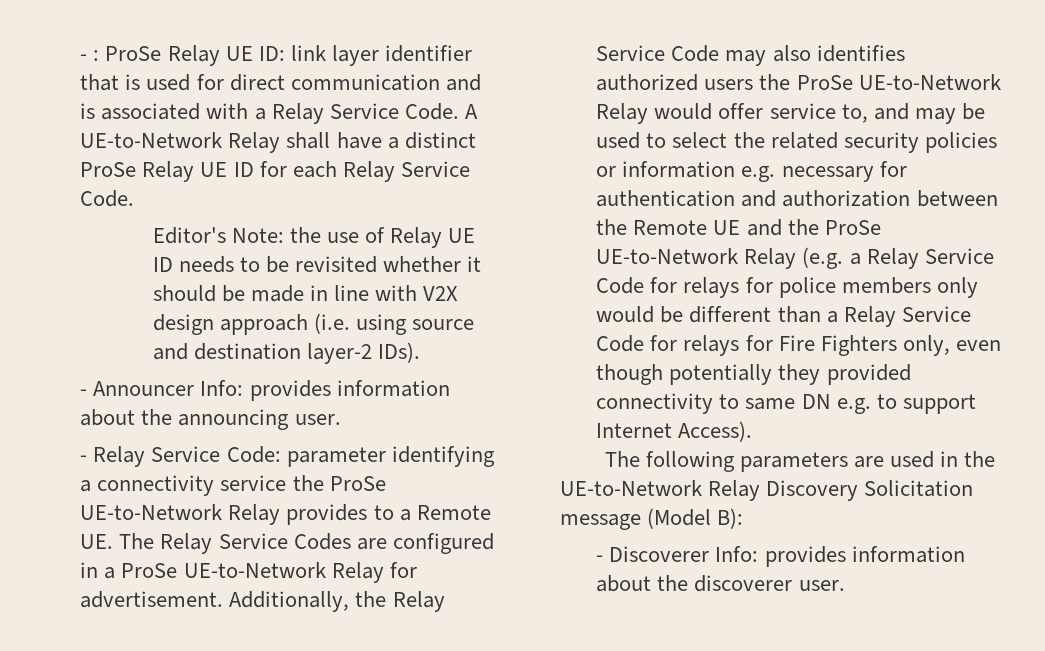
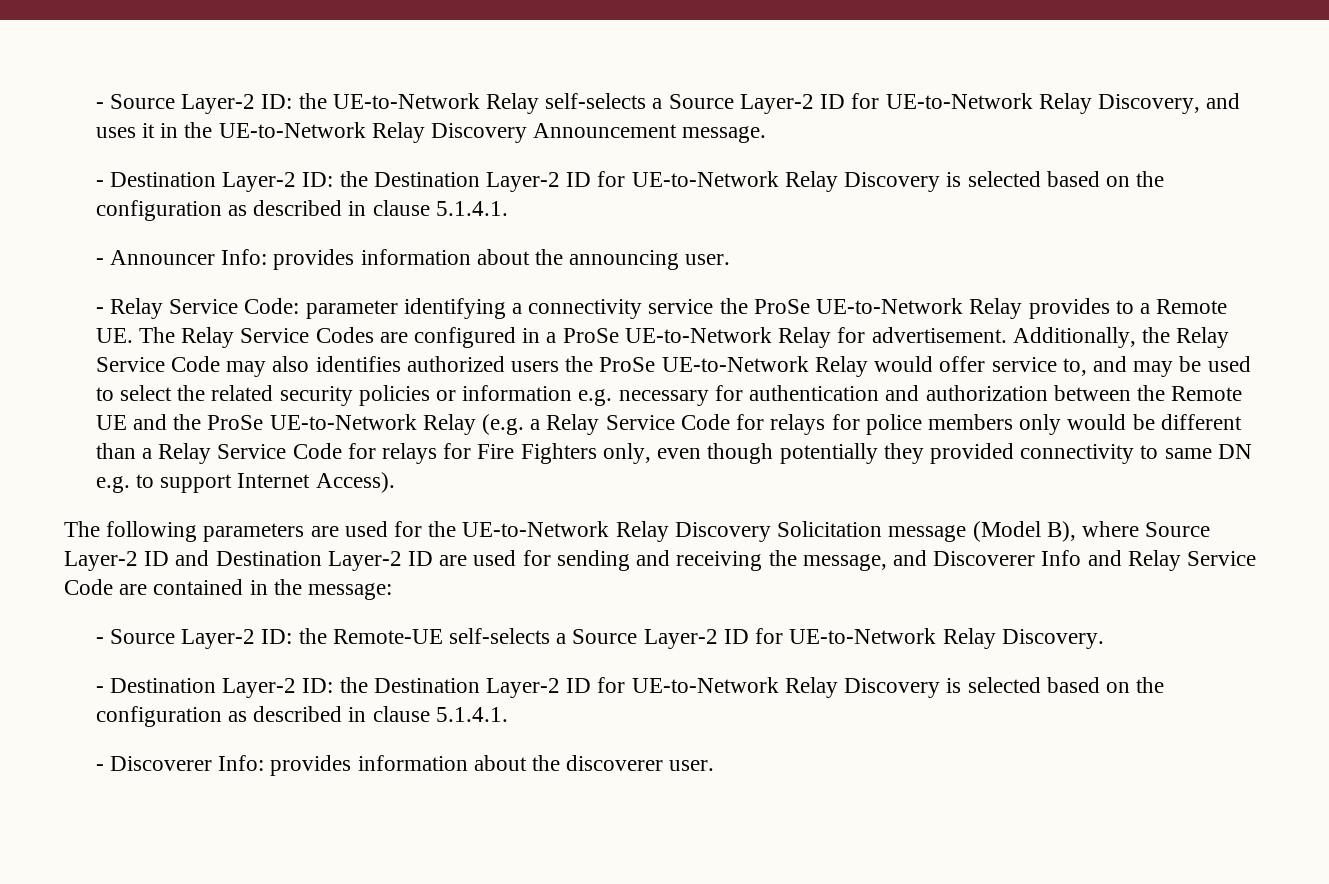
- - : ProSe Relay UE ID: link layer identifier that is used for direct communication and is associated with a Relay Service Code. A UE-to-Network Relay shall have a distinct ProSe Relay UE ID for each Relay Service Code.
- Editor's Note: the use of Relay UE ID needs to be revisited whether it should be made in line with V2X design approach (i.e. using source and destination layer-2 IDs).
+ - Source Layer-2 ID: the UE-to-Network Relay self-selects a Source Layer-2 ID for UE-to-Network Relay Discovery, and uses it in the UE-to-Network Relay Discovery Announcement message.
+ - Destination Layer-2 ID: the Destination Layer-2 ID for UE-to-Network Relay Discovery is selected based on the configuration as described in clause 5.1.4.1.
- The following parameters are used in the UE-to-Network Relay Discovery Solicitation message (Model B):
+ The following parameters are used for the UE-to-Network Relay Discovery Solicitation message (Model B), where Source Layer-2 ID and Destination Layer-2 ID are used for sending and receiving the message, and Discoverer Info and Relay Service Code are contained in the message:
+ - Source Layer-2 ID: the Remote-UE self-selects a Source Layer-2 ID for UE-to-Network Relay Discovery.
+ - Destination Layer-2 ID: the Destination Layer-2 ID for UE-to-Network Relay Discovery is selected based on the configuration as described in clause 5.1.4.1.

